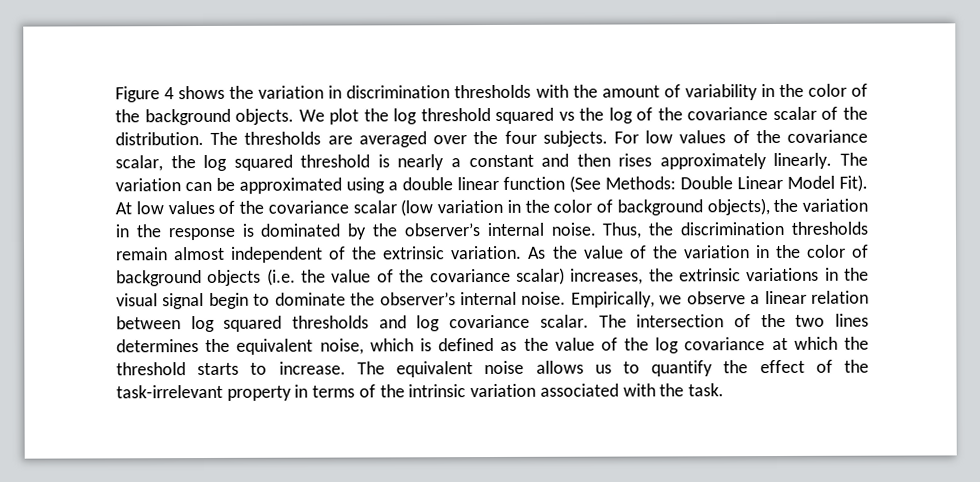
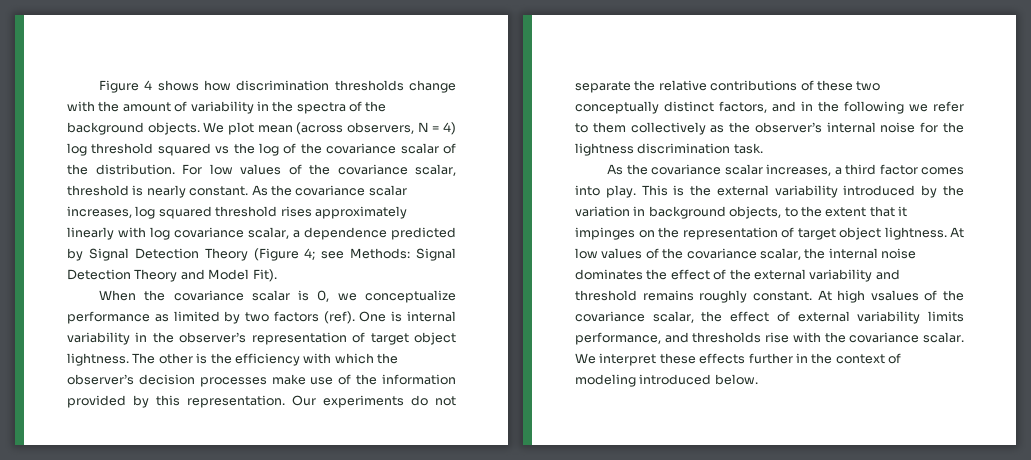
- Figure 4 shows the variation in discrimination thresholds with the amount of variability in the color of the background objects.
+ Figure 4 shows how discrimination thresholds change with the amount of variability in the spectra of the background objects.
- We plot the log threshold squared vs the log of the covariance scalar of the distribution.
+ We plot mean (across observers, N = 4) log threshold squared vs the log of the covariance scalar of the distribution.
- The thresholds are averaged over the four subjects.
- For low values of the covariance scalar, the log squared threshold is nearly a constant and then rises approximately linearly. The variation can be approximated using a double linear function (See Methods: Double Linear Model Fit).
+ For low values of the covariance scalar, threshold is nearly constant. As the covariance scalar increases, log squared threshold rises approximately linearly with log covariance scalar, a dependence predicted by Signal Detection Theory (Figure 4; see Methods: Signal Detection Theory and Model Fit).
+ When the covariance scalar is 0, we conceptualize performance as limited by two factors (ref). One is internal variability in the observer’s representation of target object lightness. The other is the efficiency with which the observer’s decision processes make use of the information provided by this representation. Our experiments do not separate the relative contributions of these two conceptually distinct factors, and in the following we refer to them collectively as the observer’s internal noise for the lightness discrimination task.
+ As the covariance scalar increases, a third factor comes into play. This is the external variability introduced by the variation in background objects, to the extent that it impinges on the representation of target object lightness.
- At low values of the covariance scalar (low variation in the color of background objects), the variation in the response is dominated by the observer’s internal noise. Thus, the discrimination thresholds remain almost independent of the extrinsic variation. As the value of the variation in the color of background objects (i.e. the value of the covariance scalar) increases, the extrinsic variations in the visual signal begin to dominate the observer’s internal noise. Empirically, we observe a linear relation between log squared thresholds and log covariance scalar. The intersection of the two lines determines the equivalent noise, which is defined as the value of the log covariance at which the threshold starts to increase. The equivalent noise allows us to quantify the effect of the task-irrelevant property in terms of the intrinsic variation associated with the task.
+ At low values of the covariance scalar, the internal noise dominates the effect of the external variability and threshold remains roughly constant. At high vsalues of the covariance scalar, the effect of external variability limits performance, and thresholds rise with the covariance scalar. We interpret these effects further in the context of modeling introduced below.

